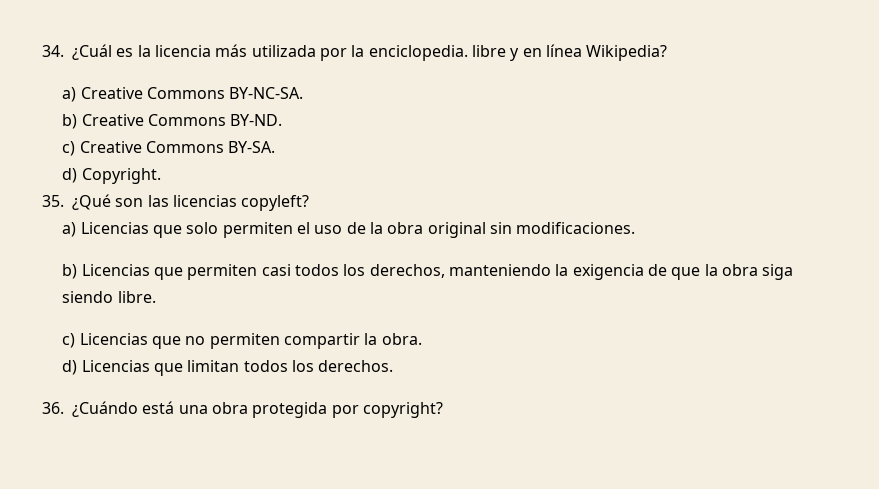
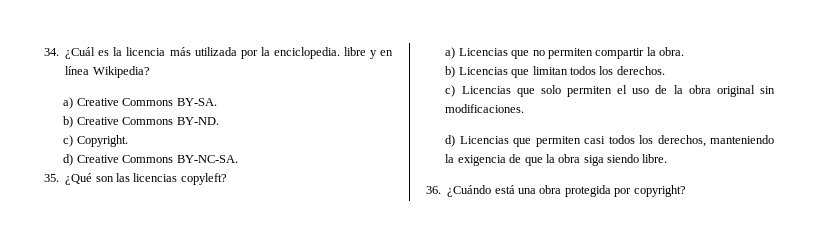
- a) Creative Commons BY-NC-SA.
+ a) Creative Commons BY-SA.
- c) Creative Commons BY-SA.
- d) Copyright.
+ c) Copyright.
+ d) Creative Commons BY-NC-SA.
- a) Licencias que solo permiten el uso de la obra original sin modificaciones.
+ a) Licencias que no permiten compartir la obra.
+ b) Licencias que limitan todos los derechos.
+ c) Licencias que solo permiten el uso de la obra original sin modificaciones.
- b) Licencias que permiten casi todos los derechos, manteniendo la exigencia de que la obra siga siendo libre.
+ d) Licencias que permiten casi todos los derechos, manteniendo la exigencia de que la obra siga siendo libre.
- c) Licencias que no permiten compartir la obra.
- d) Licencias que limitan todos los derechos.

